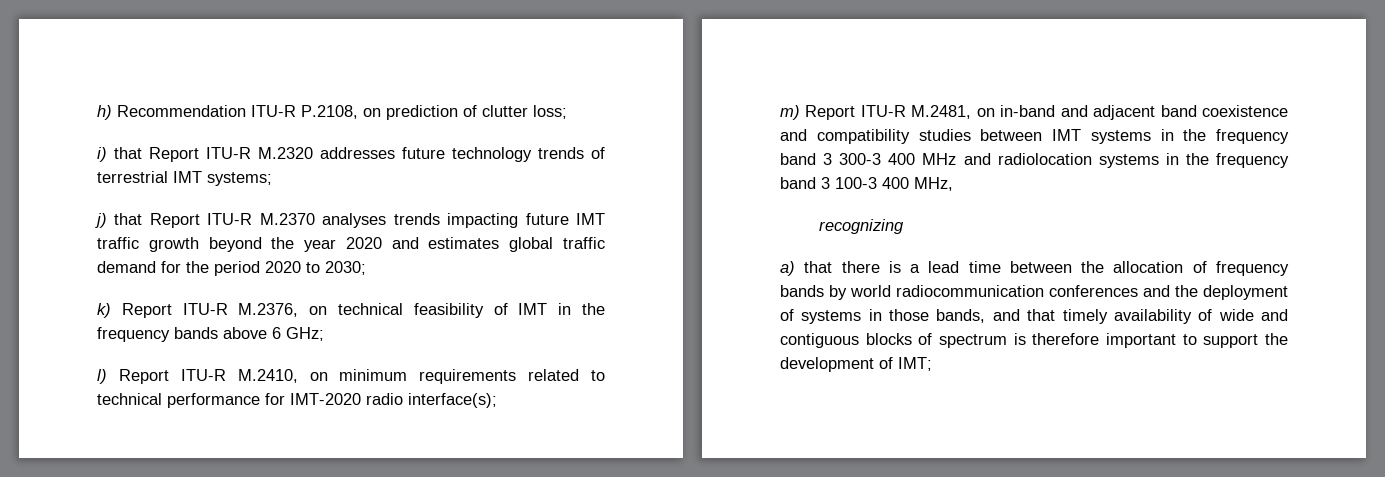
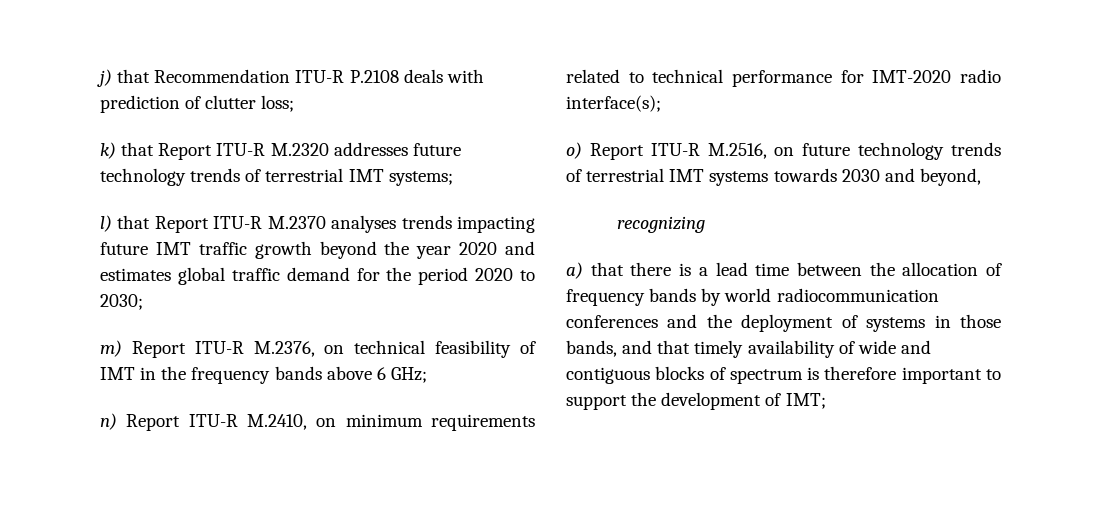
- h) Recommendation ITU-R P.2108, on prediction of clutter loss;
+ j) that Recommendation ITU-R P.2108 deals with prediction of clutter loss;
- i) that Report ITU-R M.2320 addresses future technology trends of terrestrial IMT systems;
+ k) that Report ITU-R M.2320 addresses future technology trends of terrestrial IMT systems;
- j) that Report ITU-R M.2370 analyses trends impacting future IMT traffic growth beyond the year 2020 and estimates global traffic demand for the period 2020 to 2030;
+ l) that Report ITU-R M.2370 analyses trends impacting future IMT traffic growth beyond the year 2020 and estimates global traffic demand for the period 2020 to 2030;
- k) Report ITU-R M.2376, on technical feasibility of IMT in the frequency bands above 6 GHz;
+ m) Report ITU-R M.2376, on technical feasibility of IMT in the frequency bands above 6 GHz;
- l) Report ITU-R M.2410, on minimum requirements related to technical performance for IMT-2020 radio interface(s);
+ n) Report ITU-R M.2410, on minimum requirements related to technical performance for IMT-2020 radio interface(s);
- m) Report ITU-R M.2481, on in-band and adjacent band coexistence and compatibility studies between IMT systems in the frequency band 3 300-3 400 MHz and radiolocation systems in the frequency band 3 100-3 400 MHz,
+ o) Report ITU-R M.2516, on future technology trends of terrestrial IMT systems towards 2030 and beyond,

